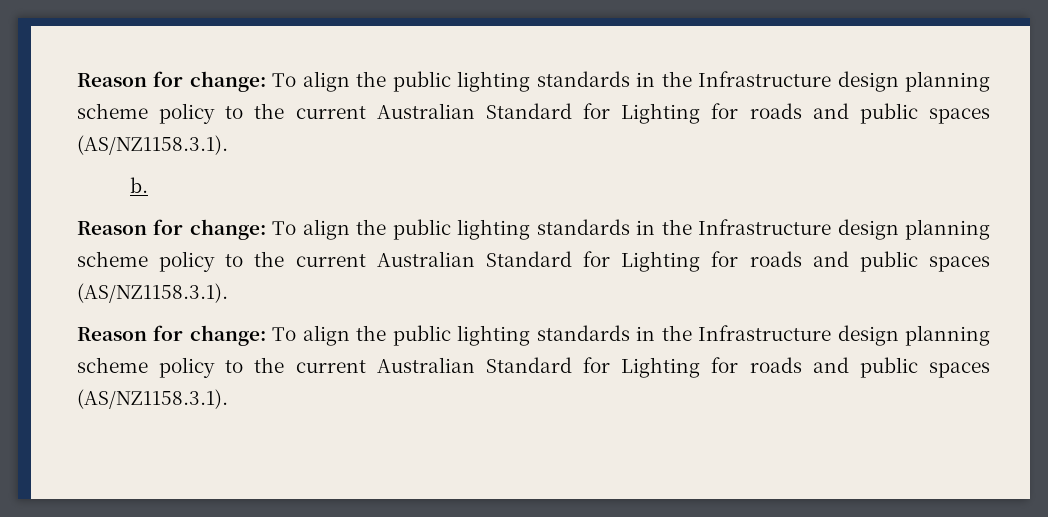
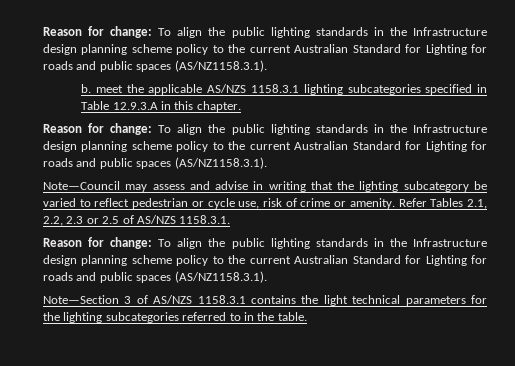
- b.
+ b. meet the applicable AS/NZS 1158.3.1 lighting subcategories specified in Table 12.9.3.A in this chapter.
+ Note—Council may assess and advise in writing that the lighting subcategory be varied to reflect pedestrian or cycle use, risk of crime or amenity. Refer Tables 2.1, 2.2, 2.3 or 2.5 of AS/NZS 1158.3.1.
+ Note—Section 3 of AS/NZS 1158.3.1 contains the light technical parameters for the lighting subcategories referred to in the table.

